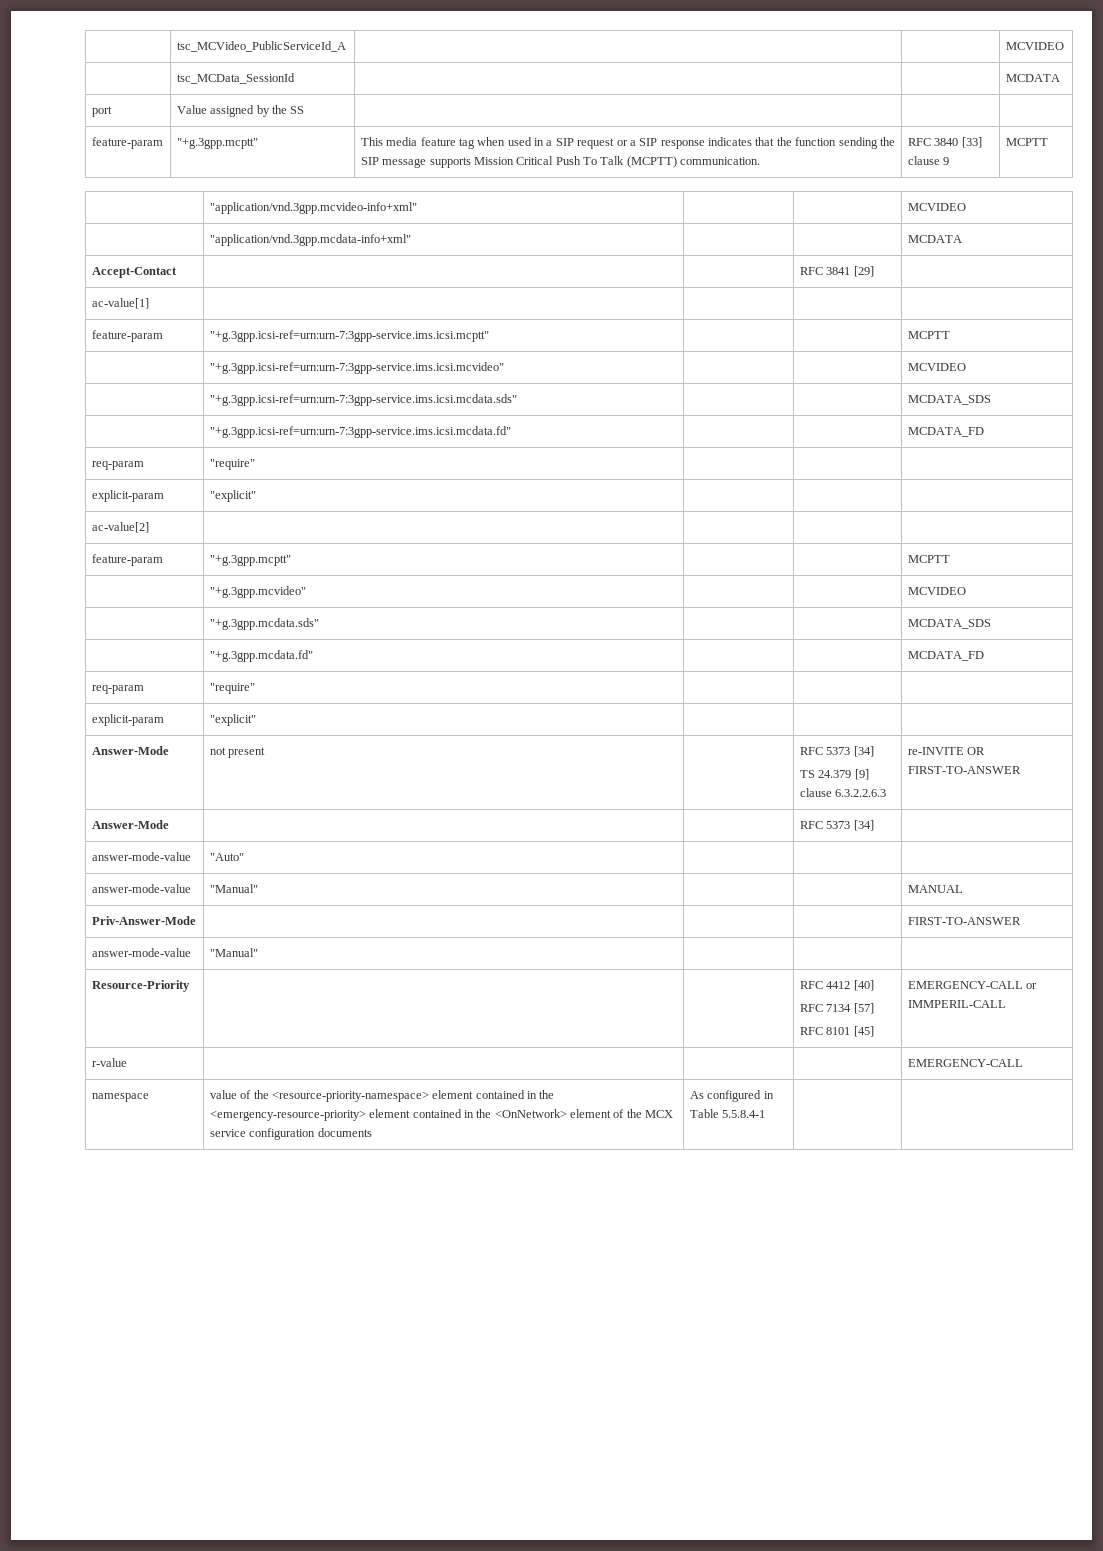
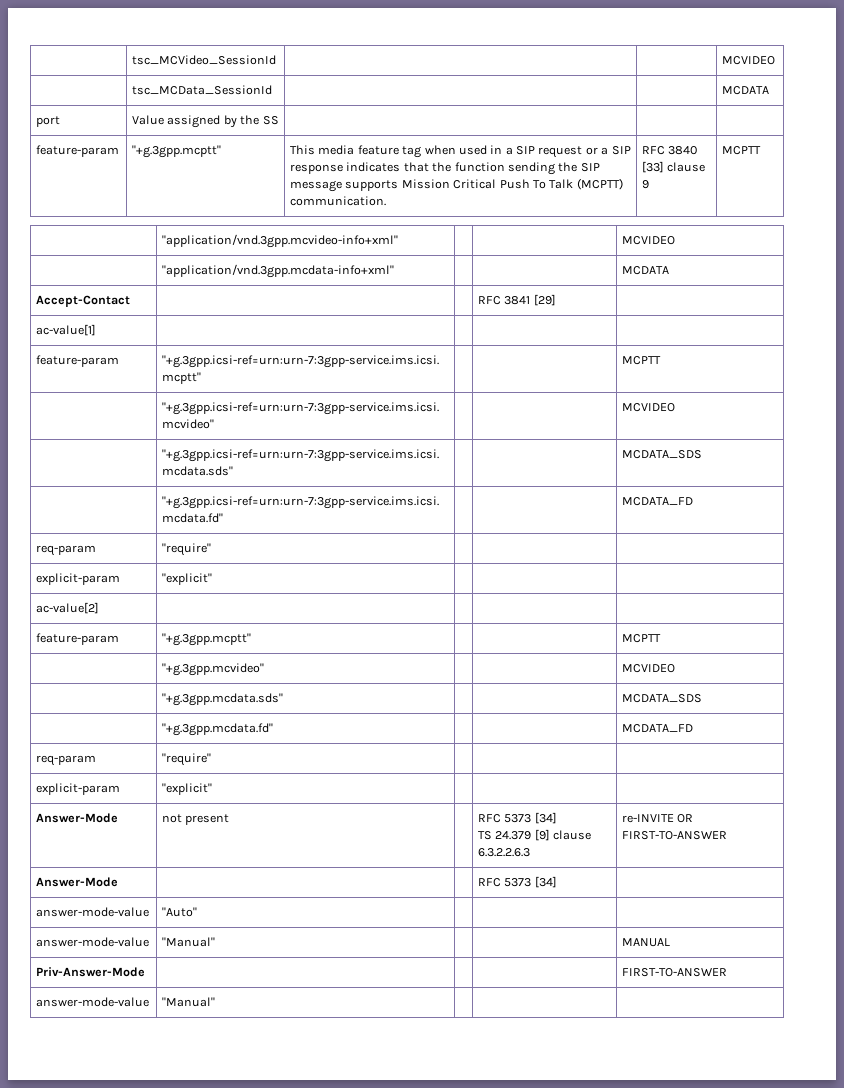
- | tsc_MCVideo_PublicServiceId_A | | | MCVIDEO
+ | tsc_MCVideo_SessionId | | | MCVIDEO
- Resource-Priority | | | RFC 4412 [40]
- RFC 7134 [57]
- RFC 8101 [45] | EMERGENCY-CALL or IMMPERIL-CALL
- r-value | | | | EMERGENCY-CALL
- namespace | value of the <resource-priority-namespace> element contained in the <emergency-resource-priority> element contained in the <OnNetwork> element of the MCX service configuration documents | As configured in Table 5.5.8.4-1 | |

